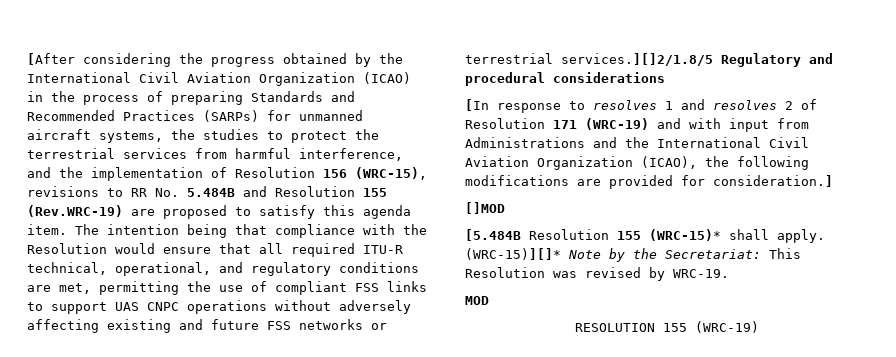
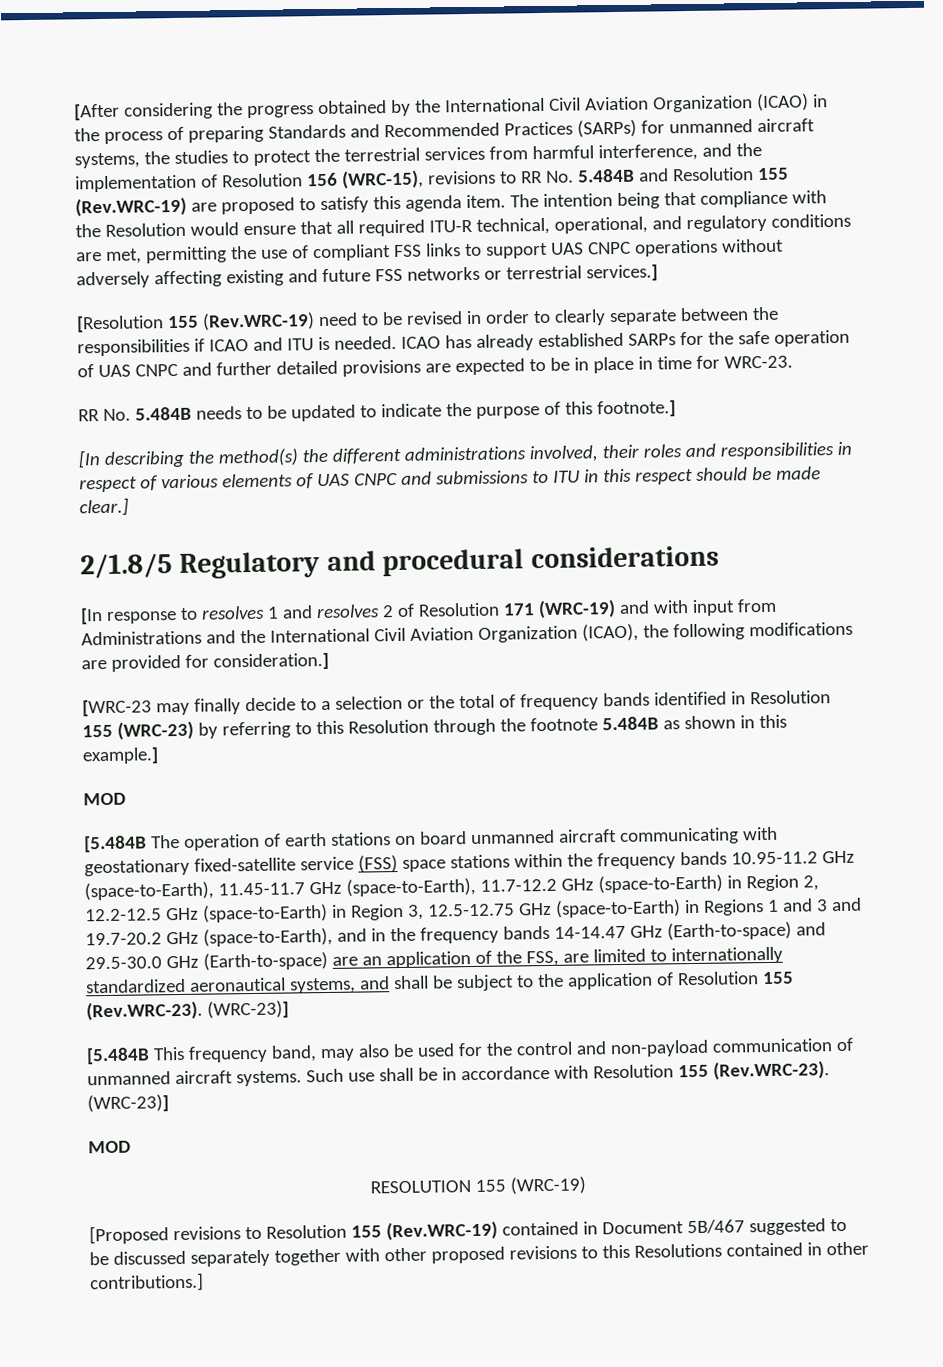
- The intention being that compliance with the Resolution would ensure that all required ITU-R technical, operational, and regulatory conditions are met, permitting the use of compliant FSS links to support UAS CNPC operations without adversely affecting existing and future FSS networks or terrestrial services.][]2/1.8/5 Regulatory and procedural considerations
+ The intention being that compliance with the Resolution would ensure that all required ITU-R technical, operational, and regulatory conditions are met, permitting the use of compliant FSS links to support UAS CNPC operations without adversely affecting existing and future FSS networks or terrestrial services.]
+ [Resolution 155 (Rev.WRC-19) need to be revised in order to clearly separate between the responsibilities if ICAO and ITU is needed. ICAO has already established SARPs for the safe operation of UAS CNPC and further detailed provisions are expected to be in place in time for WRC-23.
+ RR No. 5.484B needs to be updated to indicate the purpose of this footnote.]
+ [In describing the method(s) the different administrations involved, their roles and responsibilities in respect of various elements of UAS CNPC and submissions to ITU in this respect should be made clear.]
+ 2/1.8/5 Regulatory and procedural considerations
- []MOD
- [5.484B Resolution 155 (WRC-15)* shall apply. (WRC-15)][]* Note by the Secretariat: This Resolution was revised by WRC-19.
+ [WRC-23 may finally decide to a selection or the total of frequency bands identified in Resolution 155 (WRC-23) by referring to this Resolution through the footnote 5.484B as shown in this example.]
+ MOD
+ [5.484B The operation of earth stations on board unmanned aircraft communicating with geostationary fixed-satellite service (FSS) space stations within the frequency bands 10.95-11.2 GHz (space-to-Earth), 11.45-11.7 GHz (space-to-Earth), 11.7-12.2 GHz (space-to-Earth) in Region 2, 12.2-12.5 GHz (space-to-Earth) in Region 3, 12.5-12.75 GHz (space-to-Earth) in Regions 1 and 3 and 19.7-20.2 GHz (space-to-Earth), and in the frequency bands 14-14.47 GHz (Earth-to-space) and 29.5-30.0 GHz (Earth-to-space) are an application of the FSS, are limited to internationally standardized aeronautical systems, and shall be subject to the application of Resolution 155 (Rev.WRC-23). (WRC-23)]
+ [5.484B This frequency band, may also be used for the control and non-payload communication of unmanned aircraft systems. Such use shall be in accordance with Resolution 155 (Rev.WRC-23). (WRC-23)]
  MOD
  RESOLUTION 155 (WRC-19)
+ [Proposed revisions to Resolution 155 (Rev.WRC-19) contained in Document 5B/467 suggested to be discussed separately together with other proposed revisions to this Resolutions contained in other contributions.]

